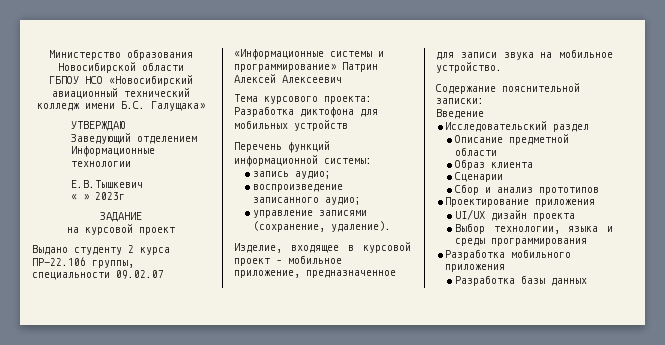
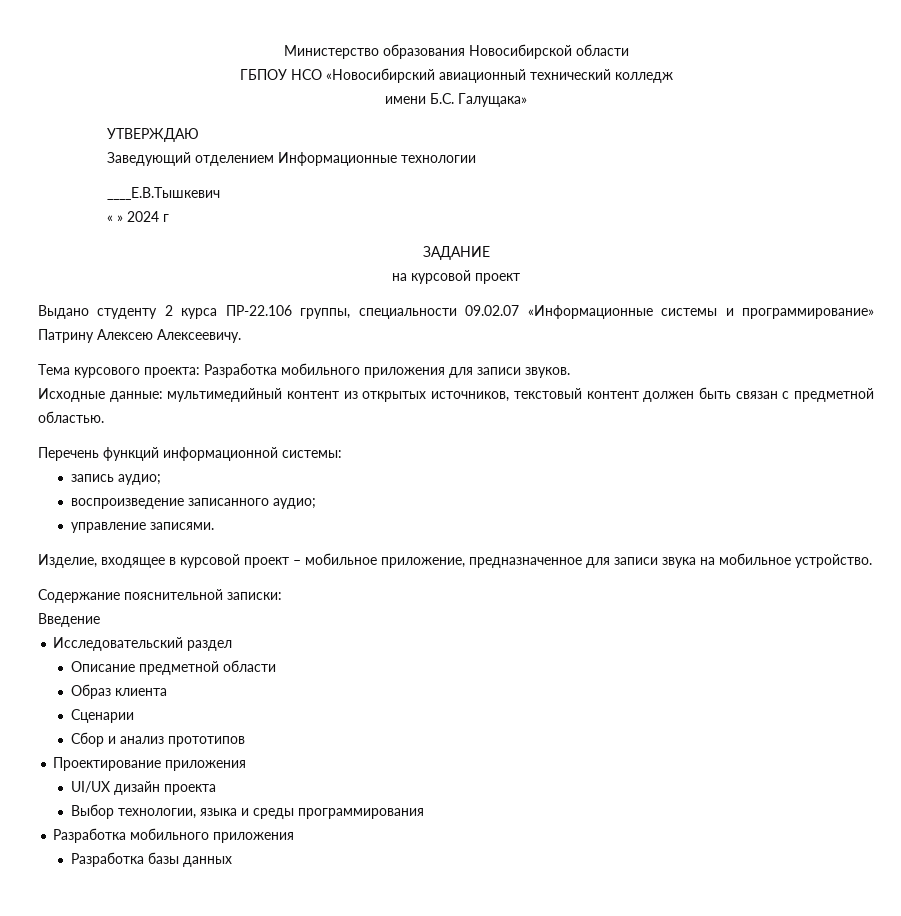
- ГБПОУ НСО «Новосибирский авиационный технический колледж имени Б.С. Галущака»
+ ГБПОУ НСО «Новосибирский авиационный технический колледж
+ имени Б.С. Галущака»
- Е.В.Тышкевич
+ ____Е.В.Тышкевич
- « » 2023г
+ « » 2024 г
- Выдано студенту 2 курса ПР-22.106 группы, специальности 09.02.07 «Информационные системы и программирование» Патрин Алексей Алексеевич
+ Выдано студенту 2 курса ПР-22.106 группы, специальности 09.02.07 «Информационные системы и программирование» Патрину Алексею Алексеевичу.
- Тема курсового проекта: Разработка диктофона для мобильных устройств
+ Тема курсового проекта: Разработка мобильного приложения для записи звуков.
+ Исходные данные: мультимедийный контент из открытых источников, текстовый контент должен быть связан с предметной областью.
- управление записями (сохранение, удаление).
+ управление записями.

